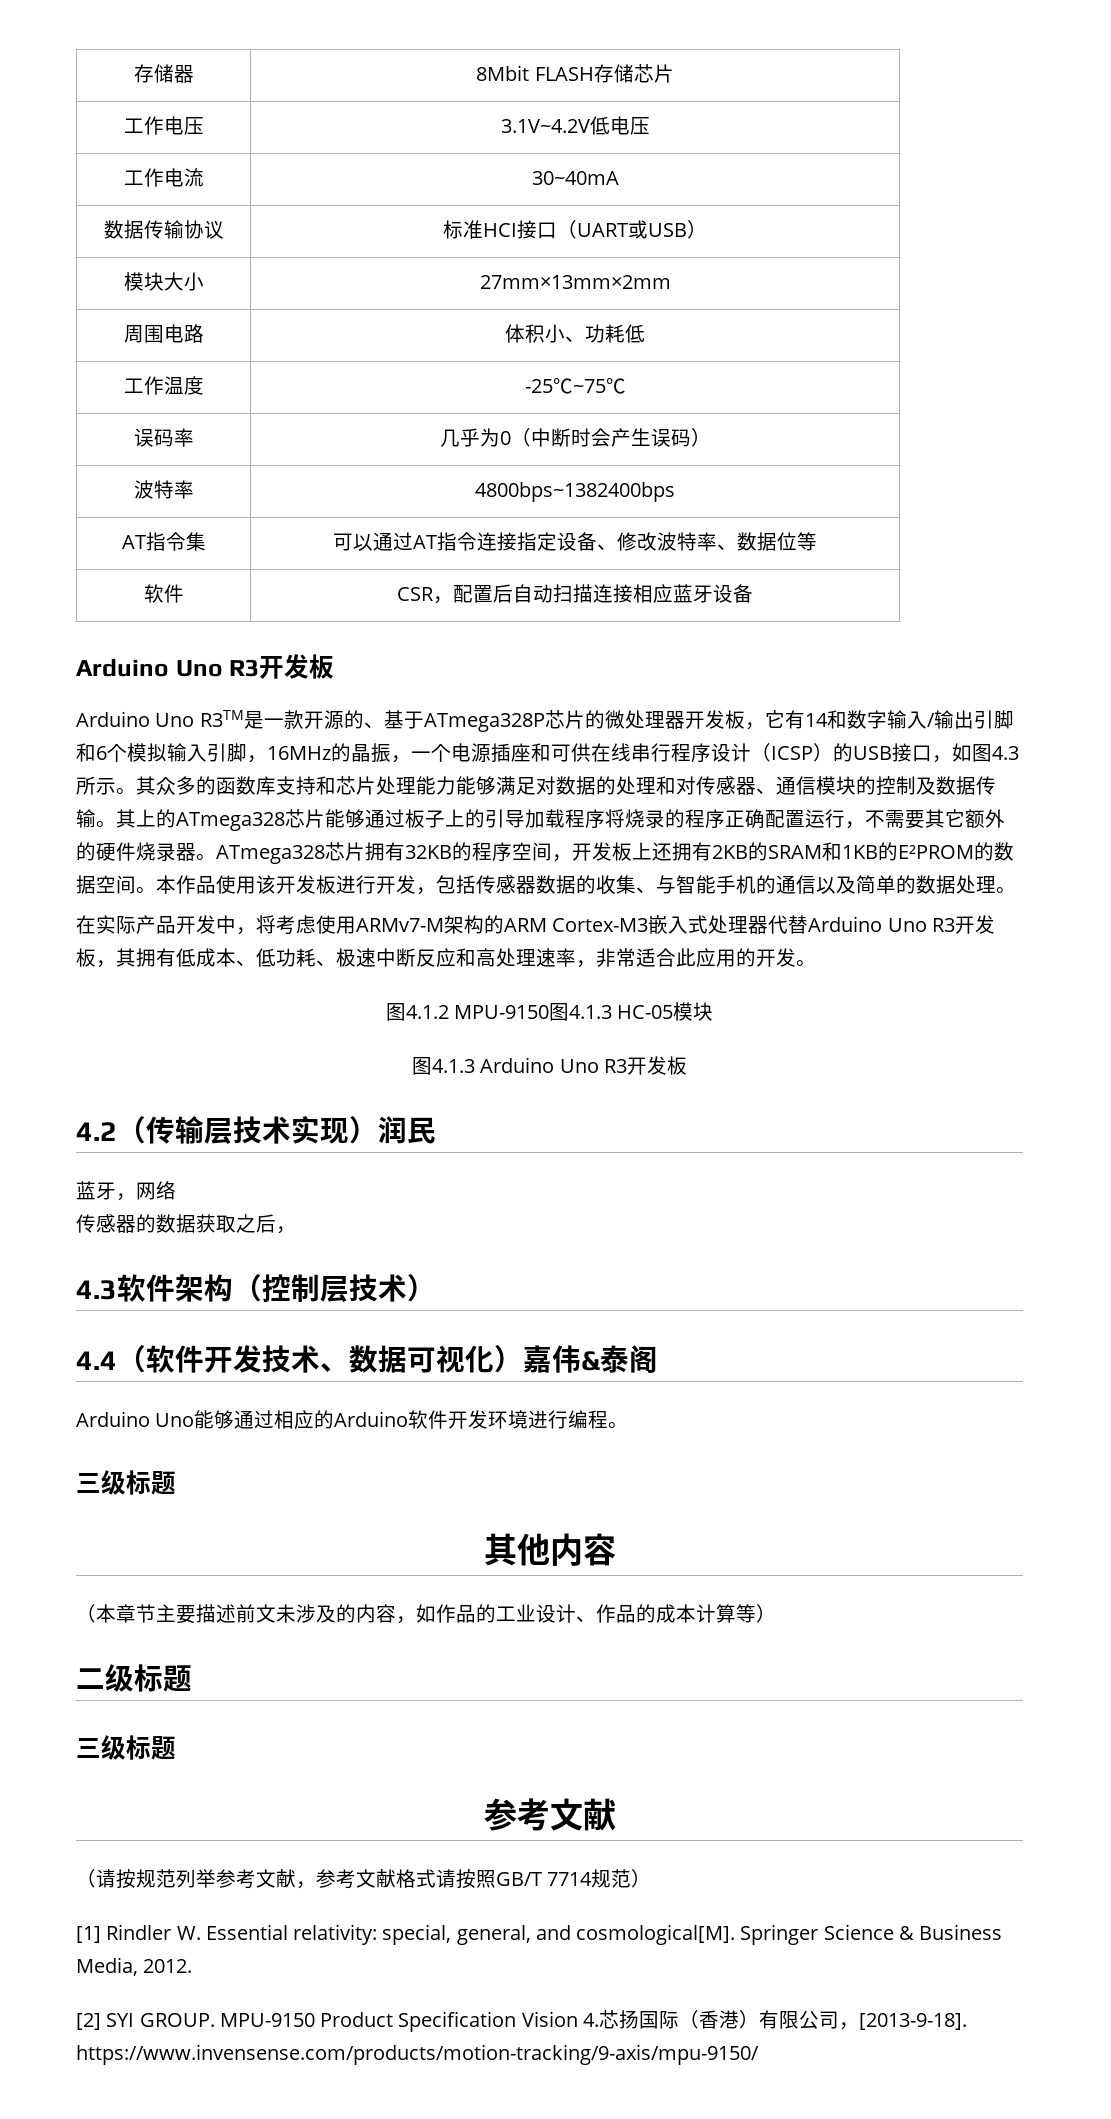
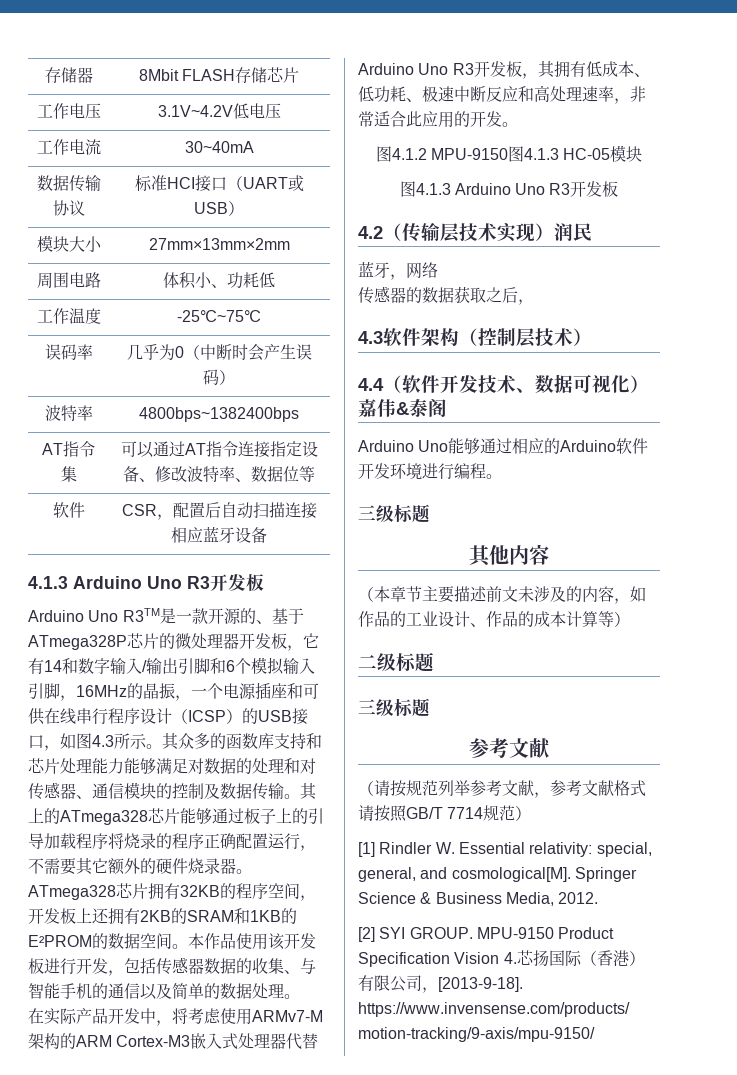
  软件 | CSR，配置后自动扫描连接相应蓝牙设备
- Arduino Uno R3开发板
+ 4.1.3 Arduino Uno R3开发板

